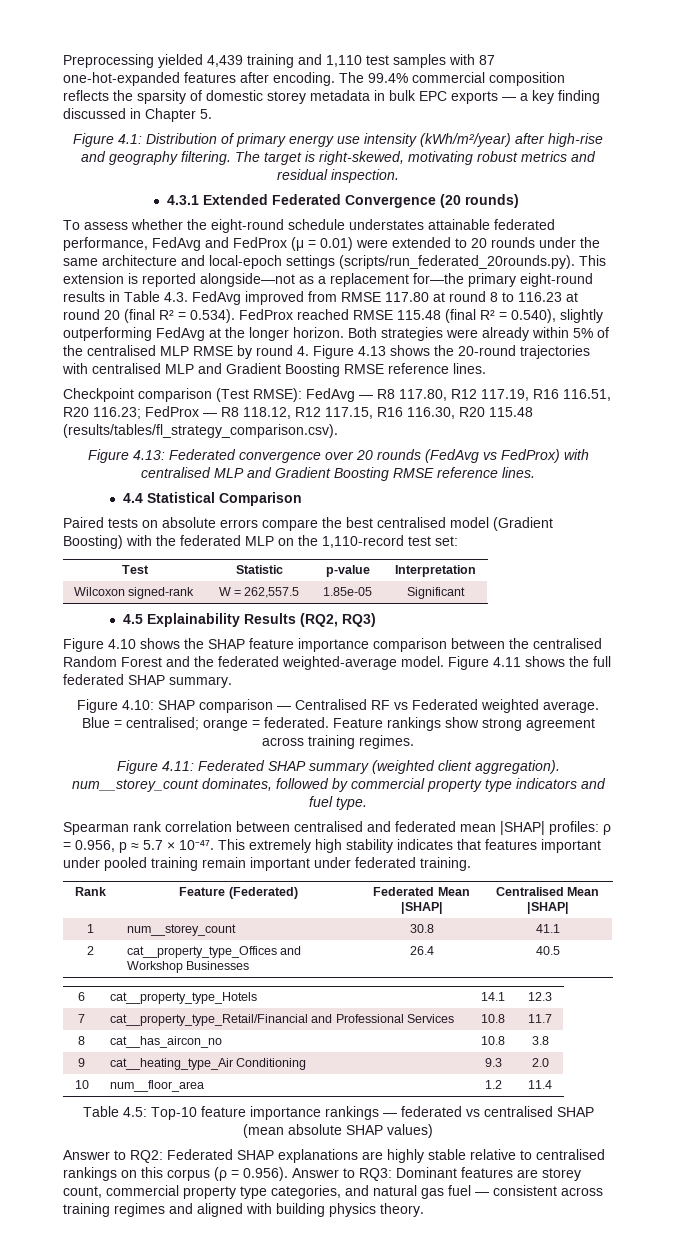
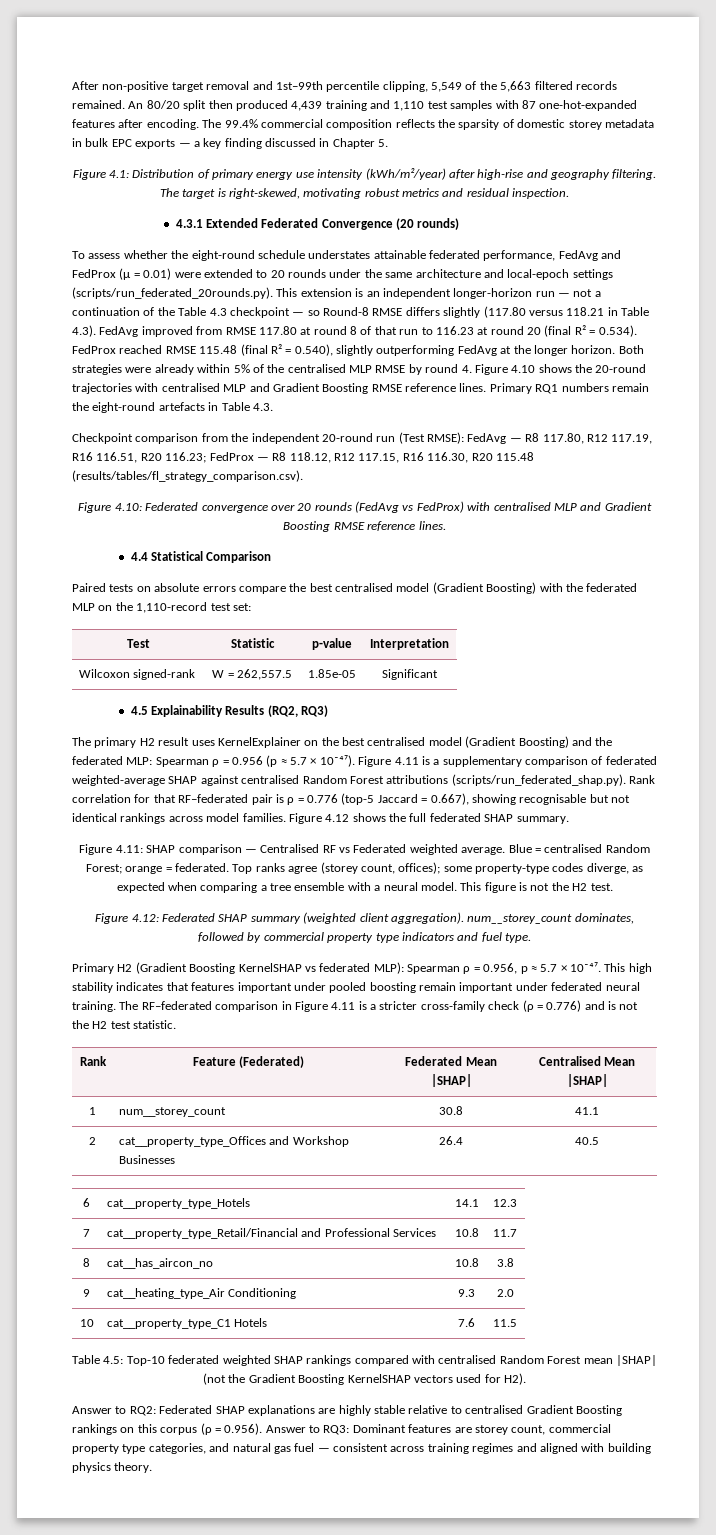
- Preprocessing yielded 4,439 training and 1,110 test samples with 87 one-hot-expanded features after encoding.
+ After non-positive target removal and 1st–99th percentile clipping, 5,549 of the 5,663 filtered records remained. An 80/20 split then produced 4,439 training and 1,110 test samples with 87 one-hot-expanded features after encoding.
- To assess whether the eight-round schedule understates attainable federated performance, FedAvg and FedProx (μ = 0.01) were extended to 20 rounds under the same architecture and local-epoch settings (scripts/run_federated_20rounds.py). This extension is reported alongside—not as a replacement for—the primary eight-round results in Table 4.3. FedAvg improved from RMSE 117.80 at round 8 to 116.23 at round 20 (final R² = 0.534). FedProx reached RMSE 115.48 (final R² = 0.540), slightly outperforming FedAvg at the longer horizon.
+ To assess whether the eight-round schedule understates attainable federated performance, FedAvg and FedProx (μ = 0.01) were extended to 20 rounds under the same architecture and local-epoch settings (scripts/run_federated_20rounds.py). This extension is an independent longer-horizon run — not a continuation of the Table 4.3 checkpoint — so Round-8 RMSE differs slightly (117.80 versus 118.21 in Table 4.3). FedAvg improved from RMSE 117.80 at round 8 of that run to 116.23 at round 20 (final R² = 0.534). FedProx reached RMSE 115.48 (final R² = 0.540), slightly outperforming FedAvg at the longer horizon.
- Both strategies were already within 5% of the centralised MLP RMSE by round 4. Figure 4.13 shows the 20-round trajectories with centralised MLP and Gradient Boosting RMSE reference lines.
- Checkpoint comparison (Test RMSE): FedAvg — R8 117.80, R12 117.19, R16 116.51, R20 116.23; FedProx — R8 118.12, R12 117.15, R16 116.30, R20 115.48 (results/tables/fl_strategy_comparison.csv).
+ Both strategies were already within 5% of the centralised MLP RMSE by round 4. Figure 4.10 shows the 20-round trajectories with centralised MLP and Gradient Boosting RMSE reference lines. Primary RQ1 numbers remain the eight-round artefacts in Table 4.3.
+ Checkpoint comparison from the independent 20-round run (Test RMSE): FedAvg — R8 117.80, R12 117.19, R16 116.51, R20 116.23; FedProx — R8 118.12, R12 117.15, R16 116.30, R20 115.48 (results/tables/fl_strategy_comparison.csv).
- Figure 4.13: Federated convergence over 20 rounds (FedAvg vs FedProx) with centralised MLP and Gradient Boosting RMSE reference lines.
+ Figure 4.10: Federated convergence over 20 rounds (FedAvg vs FedProx) with centralised MLP and Gradient Boosting RMSE reference lines.
- Figure 4.10 shows the SHAP feature importance comparison between the centralised Random Forest and the federated weighted-average model. Figure 4.11 shows the full federated SHAP summary.
+ The primary H2 result uses KernelExplainer on the best centralised model (Gradient Boosting) and the federated MLP: Spearman ρ = 0.956 (p ≈ 5.7 × 10⁻⁴⁷). Figure 4.11 is a supplementary comparison of federated weighted-average SHAP against centralised Random Forest attributions (scripts/run_federated_shap.py). Rank correlation for that RF–federated pair is ρ = 0.776 (top-5 Jaccard = 0.667), showing recognisable but not identical rankings across model families. Figure 4.12 shows the full federated SHAP summary.
- Figure 4.10: SHAP comparison — Centralised RF vs Federated weighted average.
+ Figure 4.11: SHAP comparison — Centralised RF vs Federated weighted average.
- Blue = centralised; orange = federated. Feature rankings show strong agreement across training regimes.
- Figure 4.11: Federated SHAP summary (weighted client aggregation). num__storey_count dominates, followed by commercial property type indicators and fuel type.
+ Blue = centralised Random Forest; orange = federated. Top ranks agree (storey count, offices); some property-type codes diverge, as expected when comparing a tree ensemble with a neural model. This figure is not the H2 test.
+ Figure 4.12: Federated SHAP summary (weighted client aggregation). num__storey_count dominates, followed by commercial property type indicators and fuel type.
- Spearman rank correlation between centralised and federated mean |SHAP| profiles: ρ = 0.956, p ≈ 5.7 × 10⁻⁴⁷.
+ Primary H2 (Gradient Boosting KernelSHAP vs federated MLP): Spearman ρ = 0.956, p ≈ 5.7 × 10⁻⁴⁷.
- This extremely high stability indicates that features important under pooled training remain important under federated training.
+ This high stability indicates that features important under pooled boosting remain important under federated neural training. The RF–federated comparison in Figure 4.11 is a stricter cross-family check (ρ = 0.776) and is not the H2 test statistic.
- 10 | num__floor_area | 1.2 | 11.4
+ 10 | cat__property_type_C1 Hotels | 7.6 | 11.5
- Table 4.5: Top-10 feature importance rankings — federated vs centralised SHAP (mean absolute SHAP values)
+ Table 4.5: Top-10 federated weighted SHAP rankings compared with centralised Random Forest mean |SHAP| (not the Gradient Boosting KernelSHAP vectors used for H2).
- Answer to RQ2: Federated SHAP explanations are highly stable relative to centralised rankings on this corpus (ρ = 0.956). Answer to RQ3: Dominant features are storey count, commercial property type categories, and natural gas fuel — consistent across training regimes and aligned with building physics theory.
+ Answer to RQ2: Federated SHAP explanations are highly stable relative to centralised Gradient Boosting rankings on this corpus (ρ = 0.956). Answer to RQ3: Dominant features are storey count, commercial property type categories, and natural gas fuel — consistent across training regimes and aligned with building physics theory.

